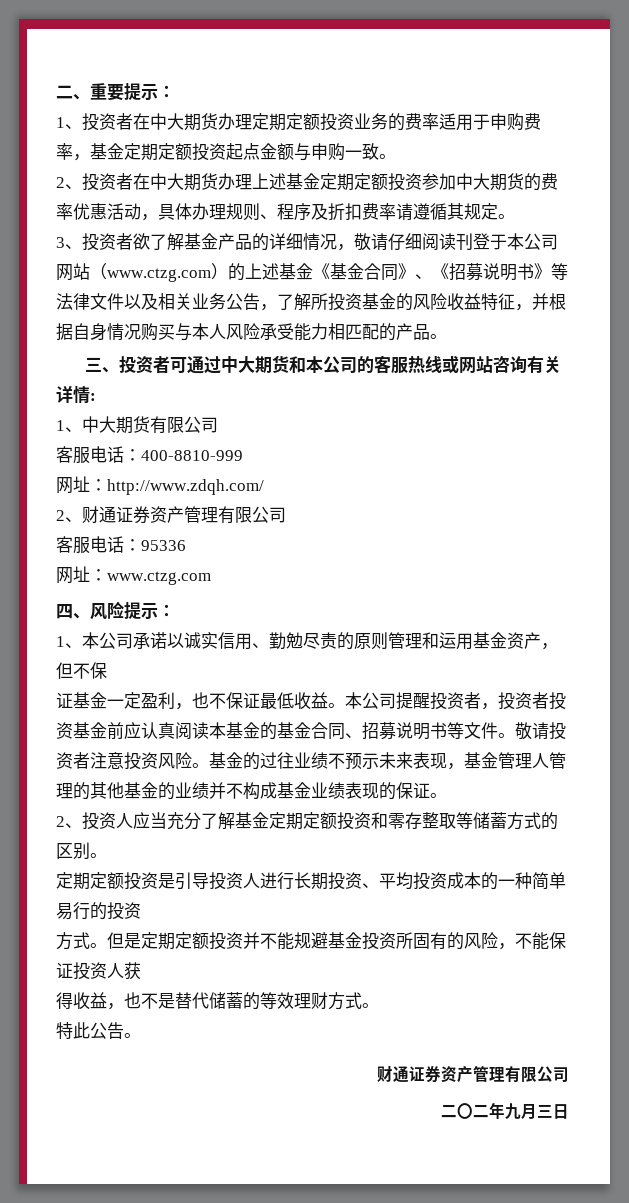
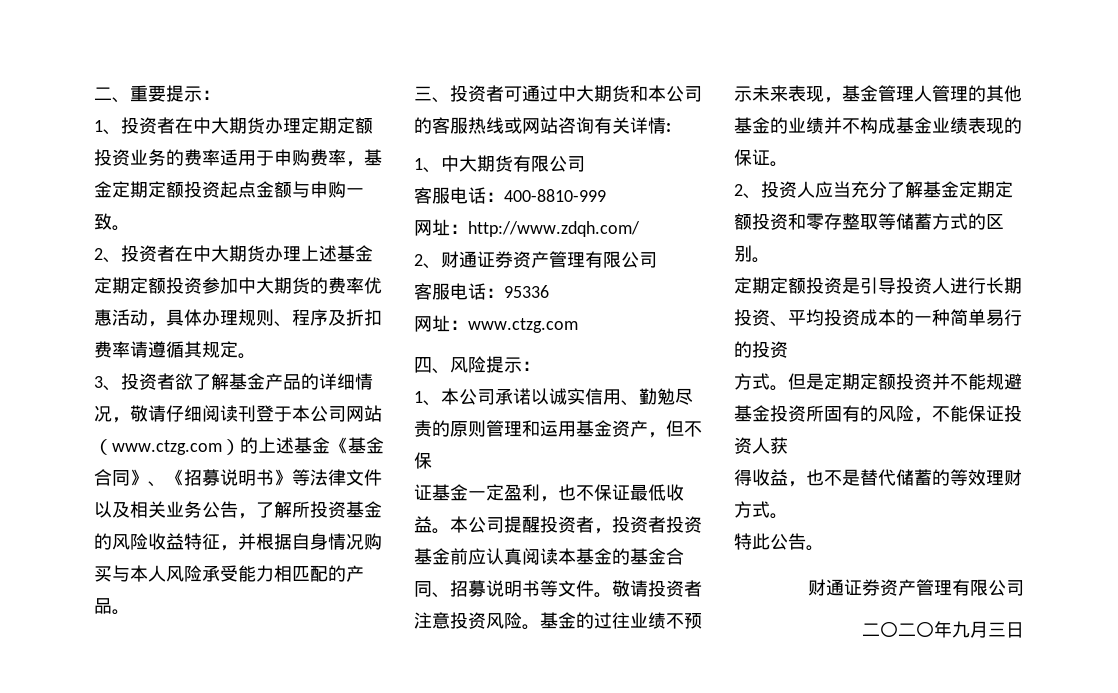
- 二〇二年九月三日
+ 二〇二〇年九月三日

